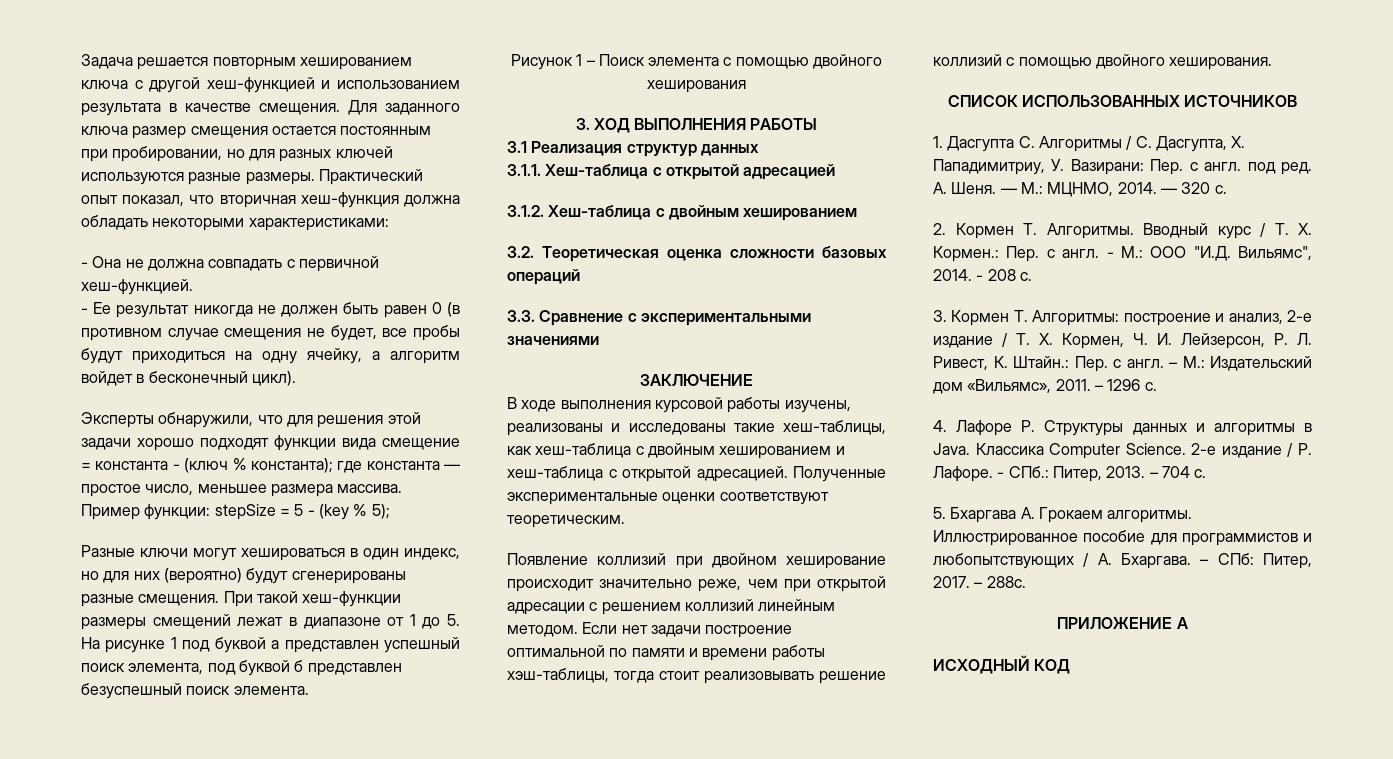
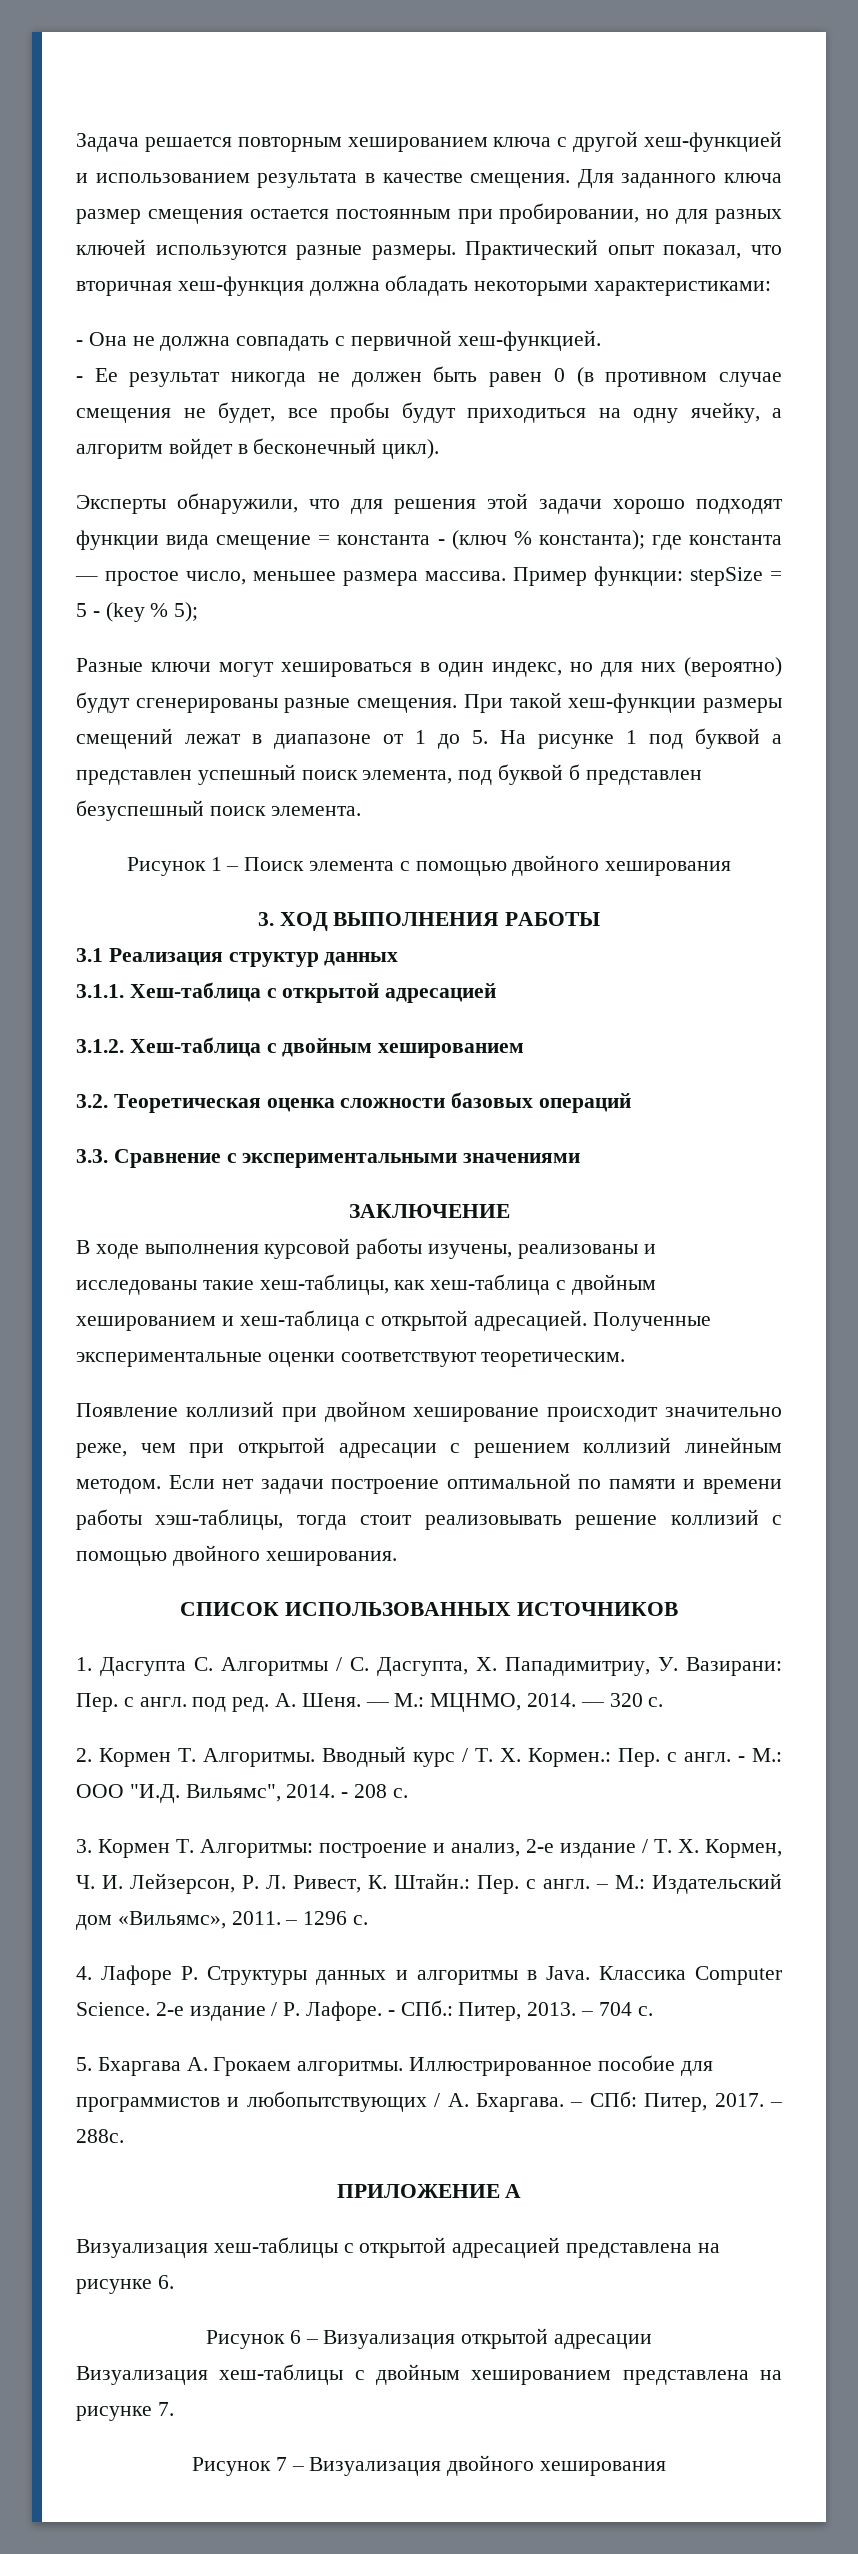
- ИСХОДНЫЙ КОД
+ Визуализация хеш-таблицы с открытой адресацией представлена на рисунке 6.
+ Рисунок 6 – Визуализация открытой адресации
+ Визуализация хеш-таблицы с двойным хешированием представлена на рисунке 7.
+ Рисунок 7 – Визуализация двойного хеширования

